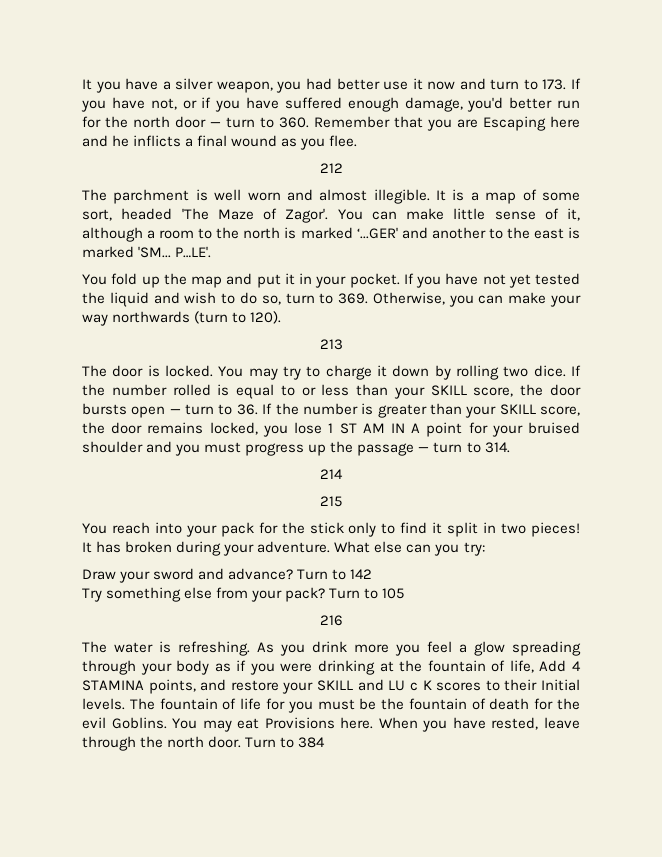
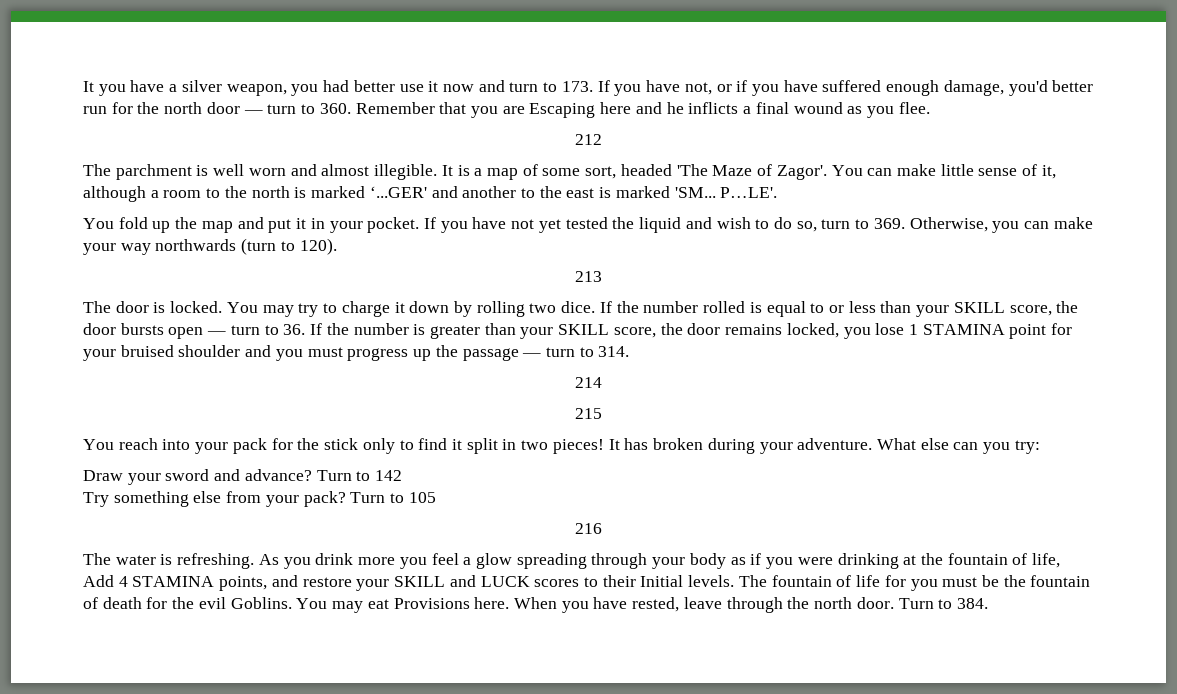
- If the number rolled is equal to or less than your SKILL score, the door bursts open — turn to 36. If the number is greater than your SKILL score, the door remains locked, you lose 1 ST AM IN A point for your bruised shoulder and you must progress up the passage — turn to 314.
+ If the number rolled is equal to or less than your SKILL score, the door bursts open — turn to 36. If the number is greater than your SKILL score, the door remains locked, you lose 1 STAMINA point for your bruised shoulder and you must progress up the passage — turn to 314.
- As you drink more you feel a glow spreading through your body as if you were drinking at the fountain of life, Add 4 STAMINA points, and restore your SKILL and LU c K scores to their Initial levels.
+ As you drink more you feel a glow spreading through your body as if you were drinking at the fountain of life, Add 4 STAMINA points, and restore your SKILL and LUCK scores to their Initial levels.
- Turn to 384
+ Turn to 384.

